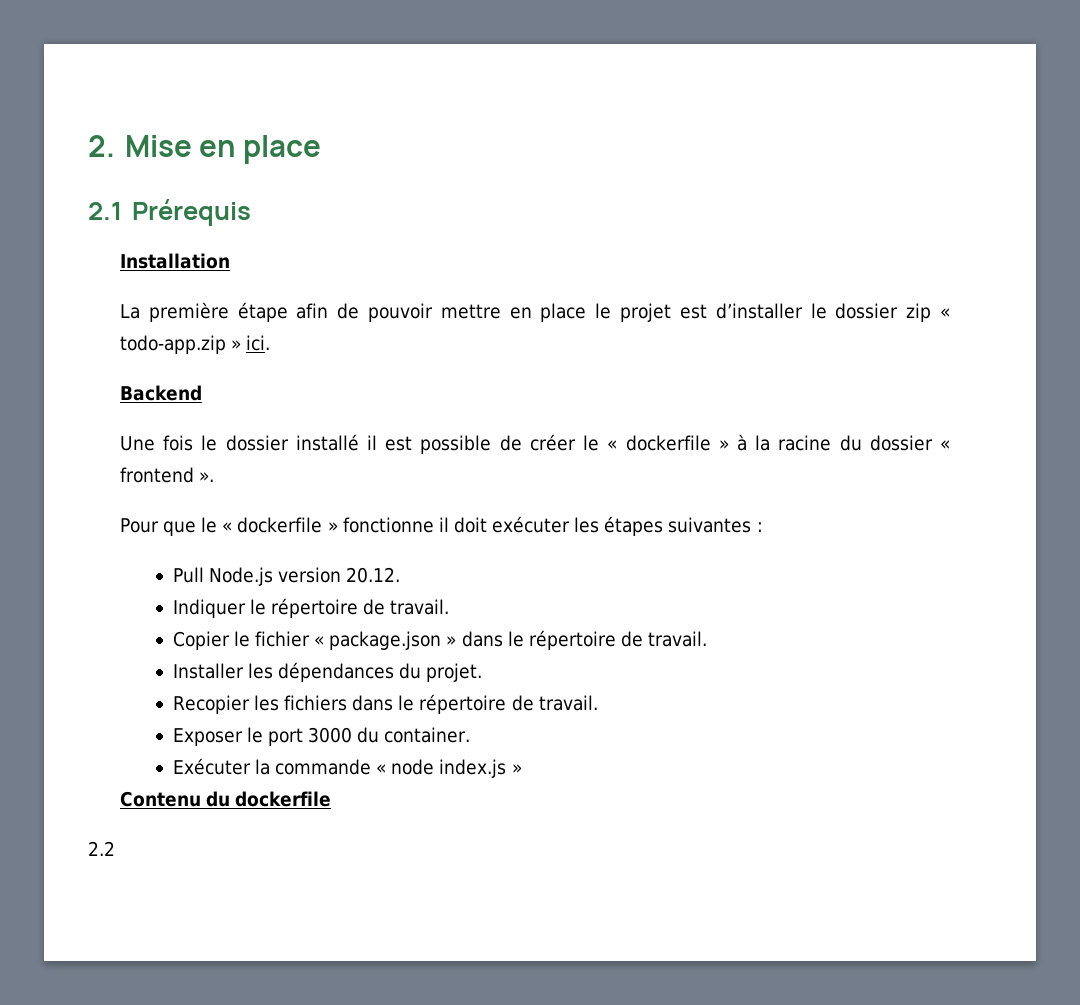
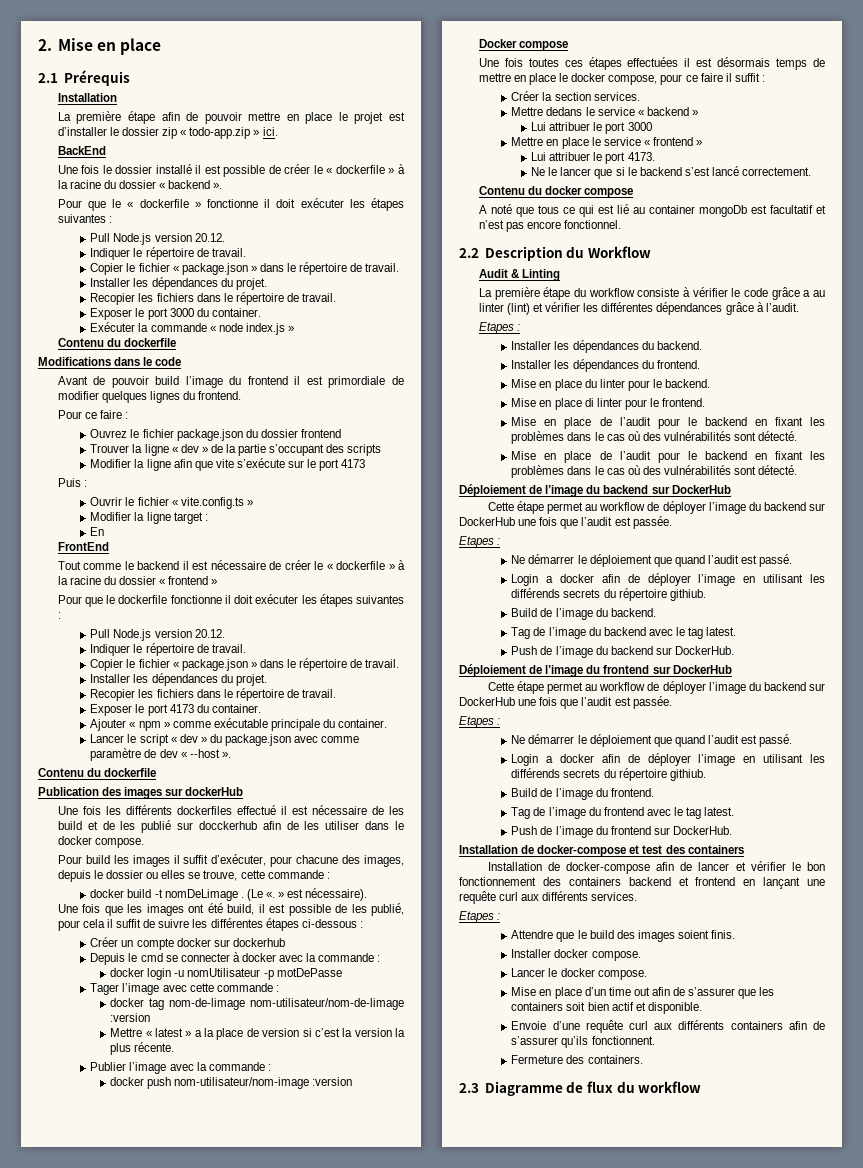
- Backend
+ BackEnd
- Une fois le dossier installé il est possible de créer le « dockerfile » à la racine du dossier « frontend ».
+ Une fois le dossier installé il est possible de créer le « dockerfile » à la racine du dossier « backend ».
- 2.2
+ Modifications dans le code
+ Avant de pouvoir build l’image du frontend il est primordiale de modifier quelques lignes du frontend.
+ Pour ce faire :
+ Ouvrez le fichier package.json du dossier frontend
+ Trouver la ligne « dev » de la partie s’occupant des scripts
+ Modifier la ligne afin que vite s’exécute sur le port 4173
+ Puis :
+ Ouvrir le fichier « vite.config.ts »
+ Modifier la ligne target :
+ En
+ FrontEnd
+ Tout comme le backend il est nécessaire de créer le « dockerfile » à la racine du dossier « frontend »
+ Pour que le dockerfile fonctionne il doit exécuter les étapes suivantes :
+ Pull Node.js version 20.12.
+ Indiquer le répertoire de travail.
+ Copier le fichier « package.json » dans le répertoire de travail.
+ Installer les dépendances du projet.
+ Recopier les fichiers dans le répertoire de travail.
+ Exposer le port 4173 du container.
+ Ajouter « npm » comme exécutable principale du container.
+ Lancer le script « dev » du package.json avec comme paramètre de dev « --host ».
+ Contenu du dockerfile
+ Publication des images sur dockerHub
+ Une fois les différents dockerfiles effectué il est nécessaire de les build et de les publié sur docckerhub afin de les utiliser dans le docker compose.
+ Pour build les images il suffit d’exécuter, pour chacune des images, depuis le dossier ou elles se trouve, cette commande :
+ docker build -t nomDeLimage . (Le «. » est nécessaire).
+ Une fois que les images ont été build, il est possible de les publié, pour cela il suffit de suivre les différentes étapes ci-dessous :
+ Créer un compte docker sur dockerhub
+ Depuis le cmd se connecter à docker avec la commande :
+ docker login -u nomUtilisateur -p motDePasse
+ Tager l’image avec cette commande :
+ docker tag nom-de-limage nom-utilisateur/nom-de-limage :version
+ Mettre « latest » a la place de version si c’est la version la plus récente.
+ Publier l’image avec la commande :
+ docker push nom-utilisateur/nom-image :version
+ Docker compose
+ Une fois toutes ces étapes effectuées il est désormais temps de mettre en place le docker compose, pour ce faire il suffit :
+ Créer la section services.
+ Mettre dedans le service « backend »
+ Lui attribuer le port 3000
+ Mettre en place le service « frontend »
+ Lui attribuer le port 4173.
+ Ne le lancer que si le backend s’est lancé correctement.
+ Contenu du docker compose
+ A noté que tous ce qui est lié au container mongoDb est facultatif et n’est pas encore fonctionnel.
+ 2.2 Description du Workflow
+ Audit & Linting
+ La première étape du workflow consiste à vérifier le code grâce a au linter (lint) et vérifier les différentes dépendances grâce à l’audit.
+ Etapes :
+ Installer les dépendances du backend.
+ Installer les dépendances du frontend.
+ Mise en place du linter pour le backend.
+ Mise en place di linter pour le frontend.
+ Mise en place de l’audit pour le backend en fixant les problèmes dans le cas où des vulnérabilités sont détecté.
+ Mise en place de l’audit pour le backend en fixant les problèmes dans le cas où des vulnérabilités sont détecté.
+ Déploiement de l’image du backend sur DockerHub
+ Cette étape permet au workflow de déployer l’image du backend sur DockerHub une fois que l’audit est passée.
+ Etapes :
+ Ne démarrer le déploiement que quand l’audit est passé.
+ Login a docker afin de déployer l’image en utilisant les différends secrets du répertoire githiub.
+ Build de l’image du backend.
+ Tag de l’image du backend avec le tag latest.
+ Push de l’image du backend sur DockerHub.
+ Déploiement de l’image du frontend sur DockerHub
+ Cette étape permet au workflow de déployer l’image du backend sur DockerHub une fois que l’audit est passée.
+ Etapes :
+ Ne démarrer le déploiement que quand l’audit est passé.
+ Login a docker afin de déployer l’image en utilisant les différends secrets du répertoire githiub.
+ Build de l’image du frontend.
+ Tag de l’image du frontend avec le tag latest.
+ Push de l’image du frontend sur DockerHub.
+ Installation de docker-compose et test des containers
+ Installation de docker-compose afin de lancer et vérifier le bon fonctionnement des containers backend et frontend en lançant une requête curl aux différents services.
+ Etapes :
+ Attendre que le build des images soient finis.
+ Installer docker compose.
+ Lancer le docker compose.
+ Mise en place d’un time out afin de s’assurer que les containers soit bien actif et disponible.
+ Envoie d’une requête curl aux différents containers afin de s’assurer qu’ils fonctionnent.
+ Fermeture des containers.
+ 2.3 Diagramme de flux du workflow

